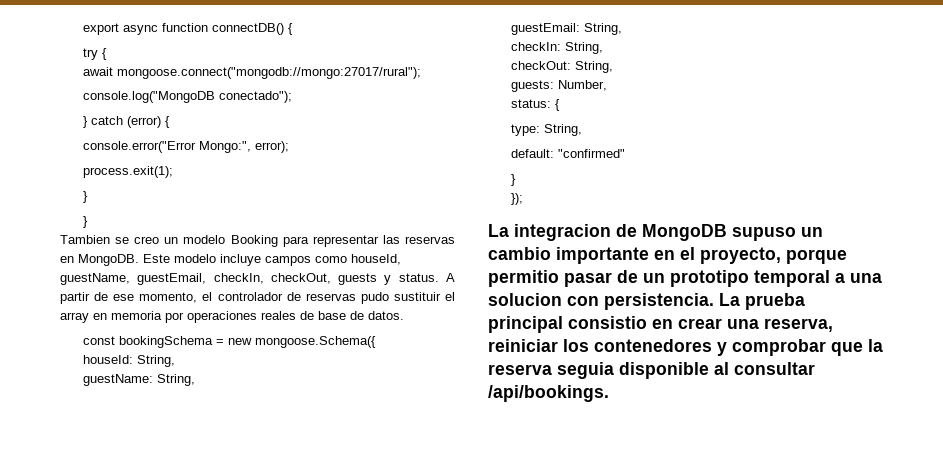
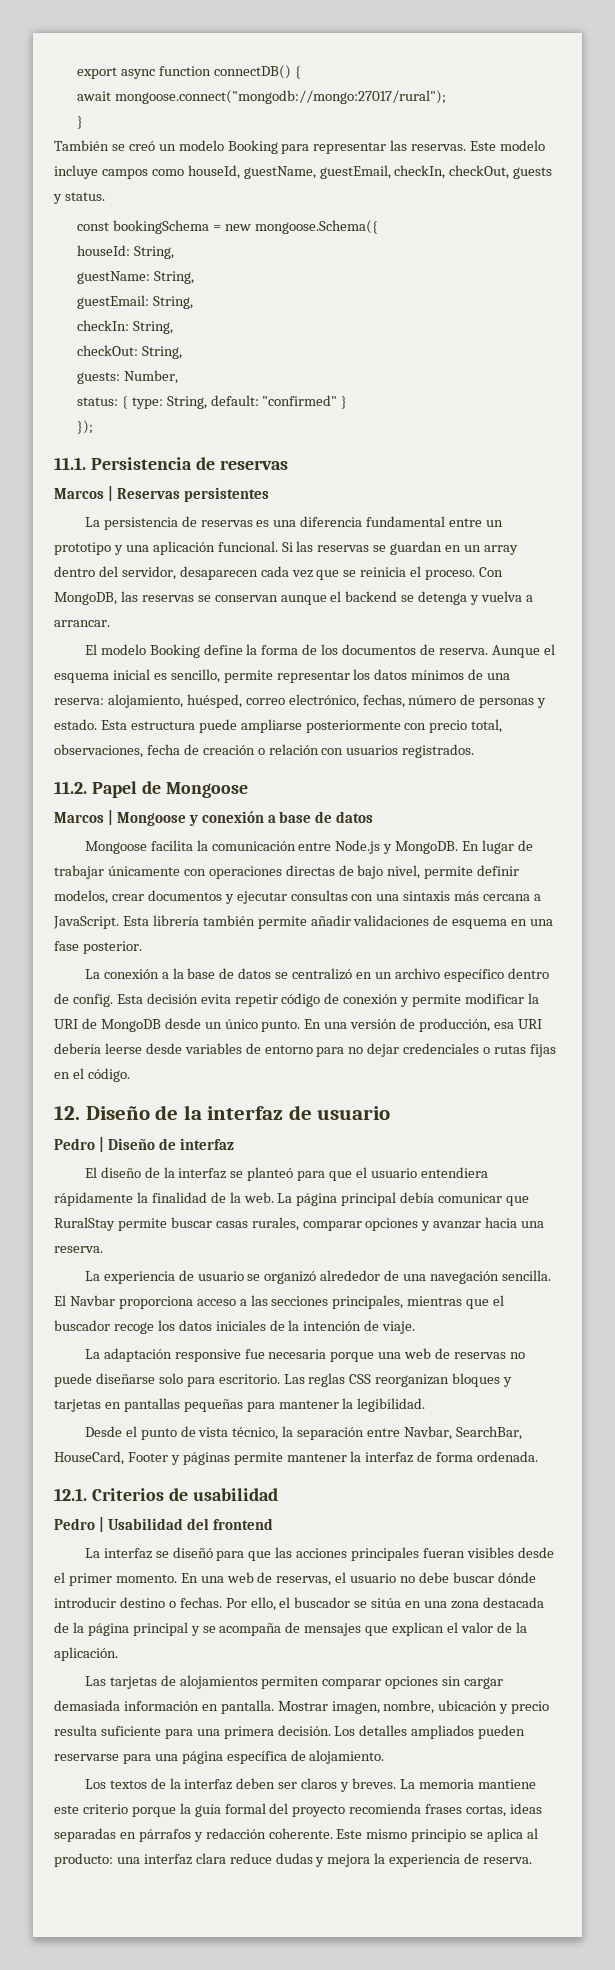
- try {
  await mongoose.connect("mongodb://mongo:27017/rural");
- console.log("MongoDB conectado");
- } catch (error) {
- console.error("Error Mongo:", error);
- process.exit(1);
  }
- }
- Tambien se creo un modelo Booking para representar las reservas en MongoDB.
+ También se creó un modelo Booking para representar las reservas.
- A partir de ese momento, el controlador de reservas pudo sustituir el array en memoria por operaciones reales de base de datos.
- status: {
- type: String,
- default: "confirmed"
- }
+ status: { type: String, default: "confirmed" }
- La integracion de MongoDB supuso un cambio importante en el proyecto, porque permitio pasar de un prototipo temporal a una solucion con persistencia. La prueba principal consistio en crear una reserva, reiniciar los contenedores y comprobar que la reserva seguia disponible al consultar /api/bookings.
+ 11.1. Persistencia de reservas
+ Marcos | Reservas persistentes
+ La persistencia de reservas es una diferencia fundamental entre un prototipo y una aplicación funcional. Si las reservas se guardan en un array dentro del servidor, desaparecen cada vez que se reinicia el proceso. Con MongoDB, las reservas se conservan aunque el backend se detenga y vuelva a arrancar.
+ El modelo Booking define la forma de los documentos de reserva. Aunque el esquema inicial es sencillo, permite representar los datos mínimos de una reserva: alojamiento, huésped, correo electrónico, fechas, número de personas y estado. Esta estructura puede ampliarse posteriormente con precio total, observaciones, fecha de creación o relación con usuarios registrados.
+ 11.2. Papel de Mongoose
+ Marcos | Mongoose y conexión a base de datos
+ Mongoose facilita la comunicación entre Node.js y MongoDB. En lugar de trabajar únicamente con operaciones directas de bajo nivel, permite definir modelos, crear documentos y ejecutar consultas con una sintaxis más cercana a JavaScript. Esta librería también permite añadir validaciones de esquema en una fase posterior.
+ La conexión a la base de datos se centralizó en un archivo específico dentro de config. Esta decisión evita repetir código de conexión y permite modificar la URI de MongoDB desde un único punto. En una versión de producción, esa URI debería leerse desde variables de entorno para no dejar credenciales o rutas fijas en el código.
+ 12. Diseño de la interfaz de usuario
+ Pedro | Diseño de interfaz
+ El diseño de la interfaz se planteó para que el usuario entendiera rápidamente la finalidad de la web. La página principal debía comunicar que RuralStay permite buscar casas rurales, comparar opciones y avanzar hacia una reserva.
+ La experiencia de usuario se organizó alrededor de una navegación sencilla. El Navbar proporciona acceso a las secciones principales, mientras que el buscador recoge los datos iniciales de la intención de viaje.
+ La adaptación responsive fue necesaria porque una web de reservas no puede diseñarse solo para escritorio. Las reglas CSS reorganizan bloques y tarjetas en pantallas pequeñas para mantener la legibilidad.
+ Desde el punto de vista técnico, la separación entre Navbar, SearchBar, HouseCard, Footer y páginas permite mantener la interfaz de forma ordenada.
+ 12.1. Criterios de usabilidad
+ Pedro | Usabilidad del frontend
+ La interfaz se diseñó para que las acciones principales fueran visibles desde el primer momento. En una web de reservas, el usuario no debe buscar dónde introducir destino o fechas. Por ello, el buscador se sitúa en una zona destacada de la página principal y se acompaña de mensajes que explican el valor de la aplicación.
+ Las tarjetas de alojamientos permiten comparar opciones sin cargar demasiada información en pantalla. Mostrar imagen, nombre, ubicación y precio resulta suficiente para una primera decisión. Los detalles ampliados pueden reservarse para una página específica de alojamiento.
+ Los textos de la interfaz deben ser claros y breves. La memoria mantiene este criterio porque la guía formal del proyecto recomienda frases cortas, ideas separadas en párrafos y redacción coherente. Este mismo principio se aplica al producto: una interfaz clara reduce dudas y mejora la experiencia de reserva.

